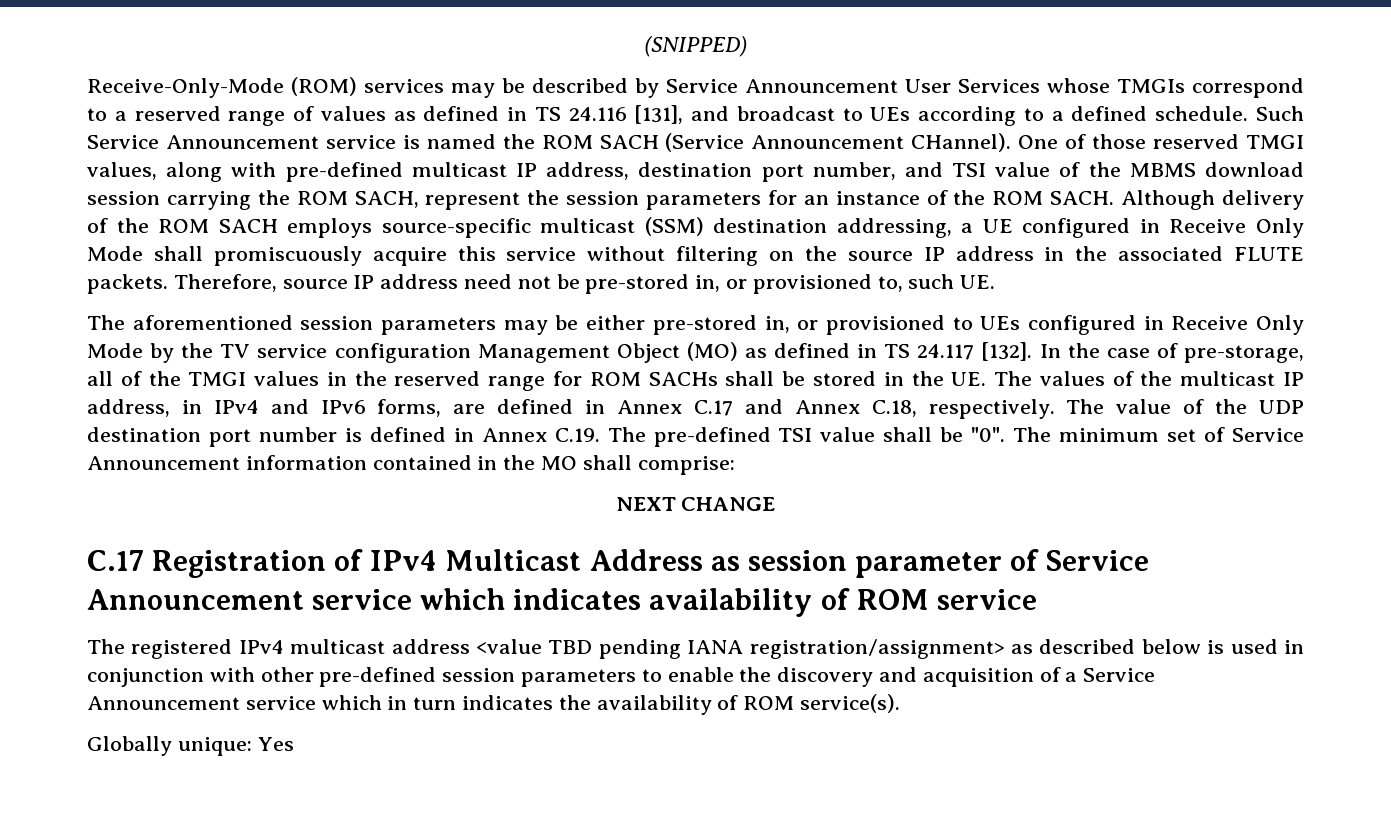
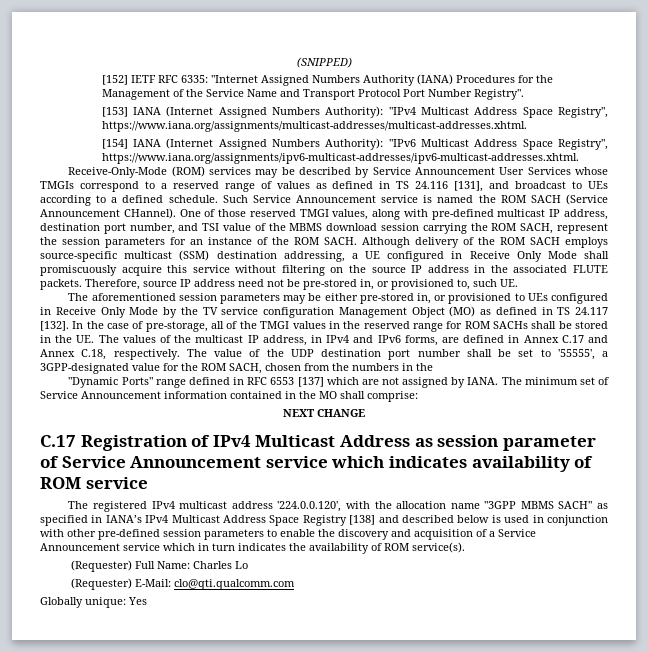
+ [152] IETF RFC 6335: "Internet Assigned Numbers Authority (IANA) Procedures for the Management of the Service Name and Transport Protocol Port Number Registry".
+ [153] IANA (Internet Assigned Numbers Authority): "IPv4 Multicast Address Space Registry", https://www.iana.org/assignments/multicast-addresses/multicast-addresses.xhtml.
+ [154] IANA (Internet Assigned Numbers Authority): "IPv6 Multicast Address Space Registry", https://www.iana.org/assignments/ipv6-multicast-addresses/ipv6-multicast-addresses.xhtml.
- The value of the UDP destination port number is defined in Annex C.19. The pre-defined TSI value shall be "0".
+ The value of the UDP destination port number shall be set to '55555', a 3GPP-designated value for the ROM SACH, chosen from the numbers in the
+ "Dynamic Ports" range defined in RFC 6553 [137] which are not assigned by IANA.
- The registered IPv4 multicast address <value TBD pending IANA registration/assignment> as described below is used in conjunction with other pre-defined session parameters to enable the discovery and acquisition of a Service Announcement service which in turn indicates the availability of ROM service(s).
+ The registered IPv4 multicast address '224.0.0.120', with the allocation name "3GPP MBMS SACH" as specified in IANA’s IPv4 Multicast Address Space Registry [138] and described below is used in conjunction with other pre-defined session parameters to enable the discovery and acquisition of a Service Announcement service which in turn indicates the availability of ROM service(s).
+ (Requester) Full Name: Charles Lo
+ (Requester) E-Mail: clo@qti.qualcomm.com

